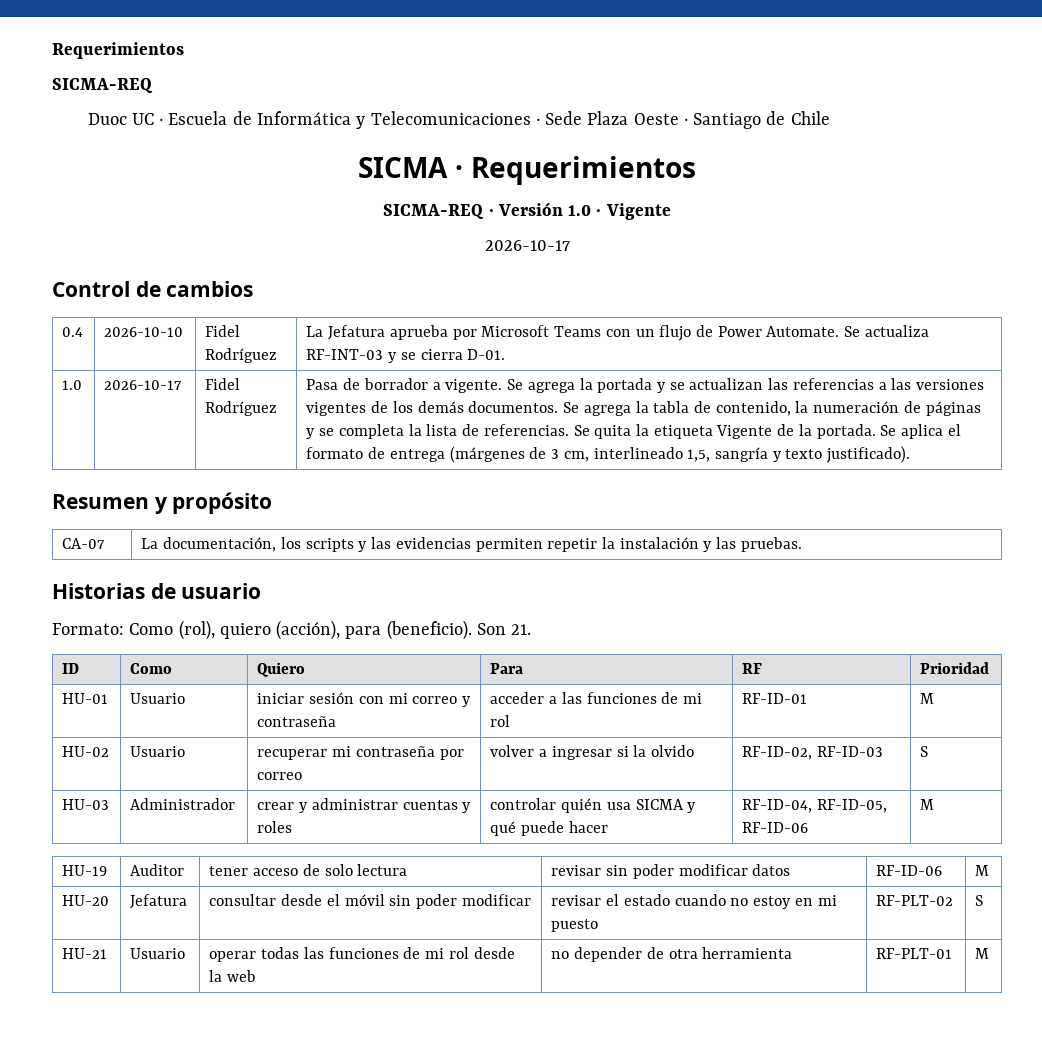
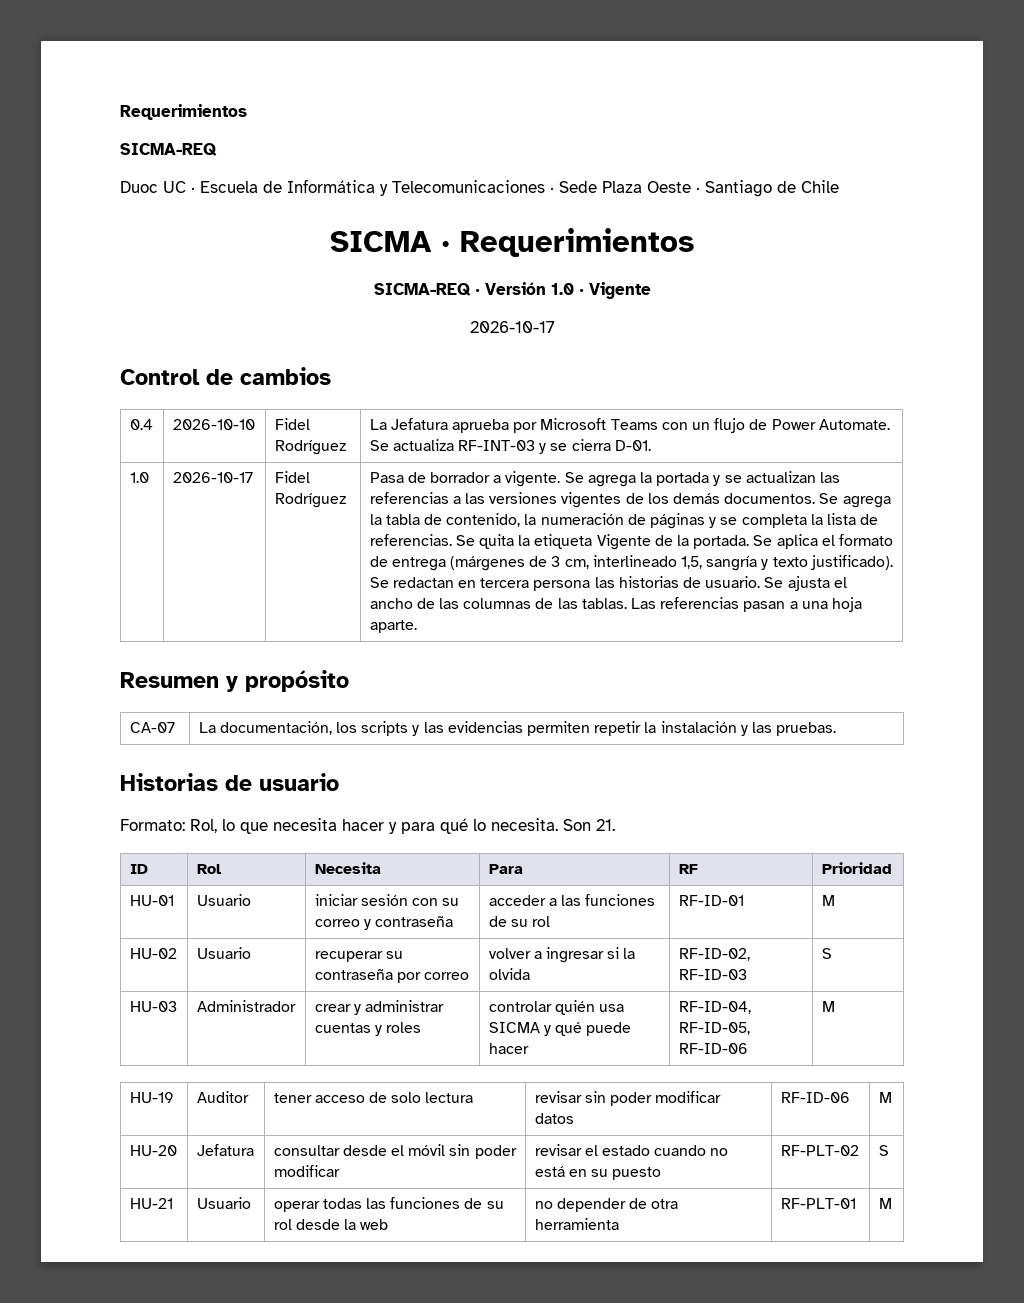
+ Se redactan en tercera persona las historias de usuario. Se ajusta el ancho de las columnas de las tablas. Las referencias pasan a una hoja aparte.
- Formato: Como (rol), quiero (acción), para (beneficio).
+ Formato: Rol, lo que necesita hacer y para qué lo necesita.
- ID | Como | Quiero | Para | RF | Prioridad
+ ID | Rol | Necesita | Para | RF | Prioridad
- HU-01 | Usuario | iniciar sesión con mi correo y contraseña | acceder a las funciones de mi rol | RF-ID-01 | M
+ HU-01 | Usuario | iniciar sesión con su correo y contraseña | acceder a las funciones de su rol | RF-ID-01 | M
- HU-02 | Usuario | recuperar mi contraseña por correo | volver a ingresar si la olvido | RF-ID-02, RF-ID-03 | S
+ HU-02 | Usuario | recuperar su contraseña por correo | volver a ingresar si la olvida | RF-ID-02, RF-ID-03 | S
- HU-20 | Jefatura | consultar desde el móvil sin poder modificar | revisar el estado cuando no estoy en mi puesto | RF-PLT-02 | S
+ HU-20 | Jefatura | consultar desde el móvil sin poder modificar | revisar el estado cuando no está en su puesto | RF-PLT-02 | S
- HU-21 | Usuario | operar todas las funciones de mi rol desde la web | no depender de otra herramienta | RF-PLT-01 | M
+ HU-21 | Usuario | operar todas las funciones de su rol desde la web | no depender de otra herramienta | RF-PLT-01 | M

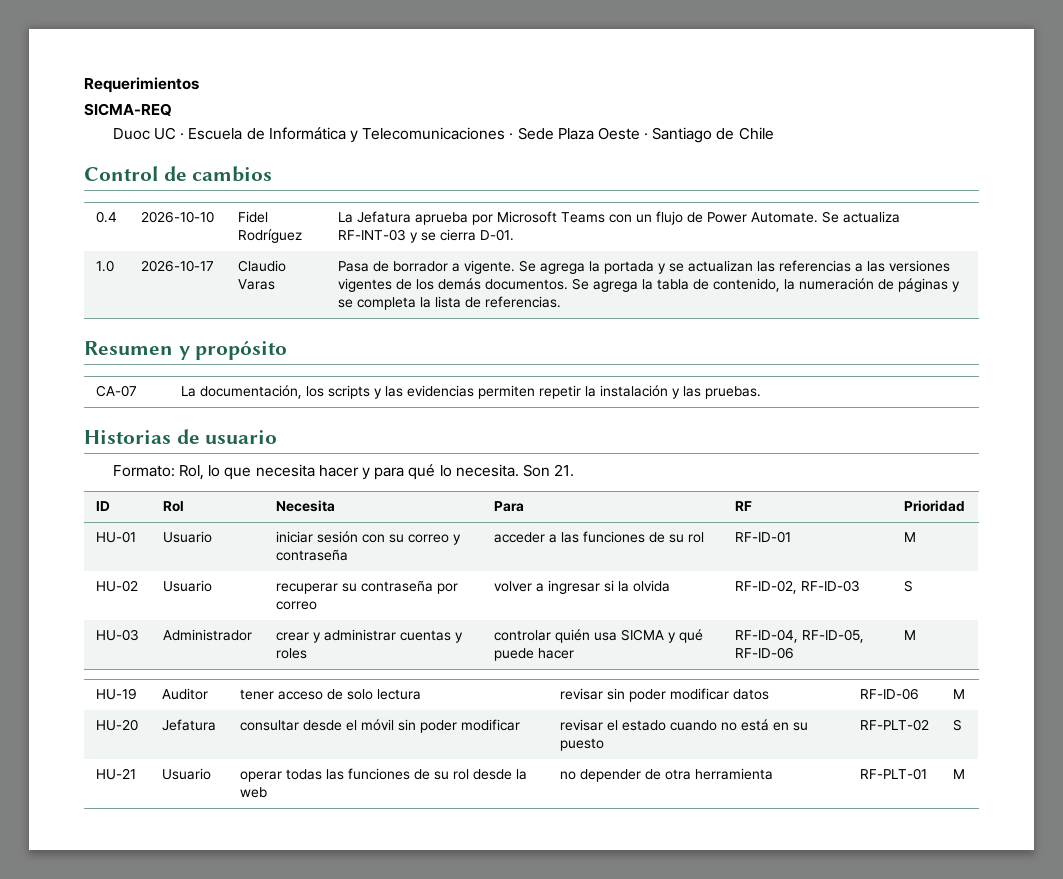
- SICMA · Requerimientos
- SICMA-REQ · Versión 1.0 · Vigente
- 2026-10-17
- 2026-10-17 | Fidel Rodríguez
+ 2026-10-17 | Claudio Varas
- Se quita la etiqueta Vigente de la portada. Se aplica el formato de entrega (márgenes de 3 cm, interlineado 1,5, sangría y texto justificado). Se redactan en tercera persona las historias de usuario. Se ajusta el ancho de las columnas de las tablas. Las referencias pasan a una hoja aparte.

